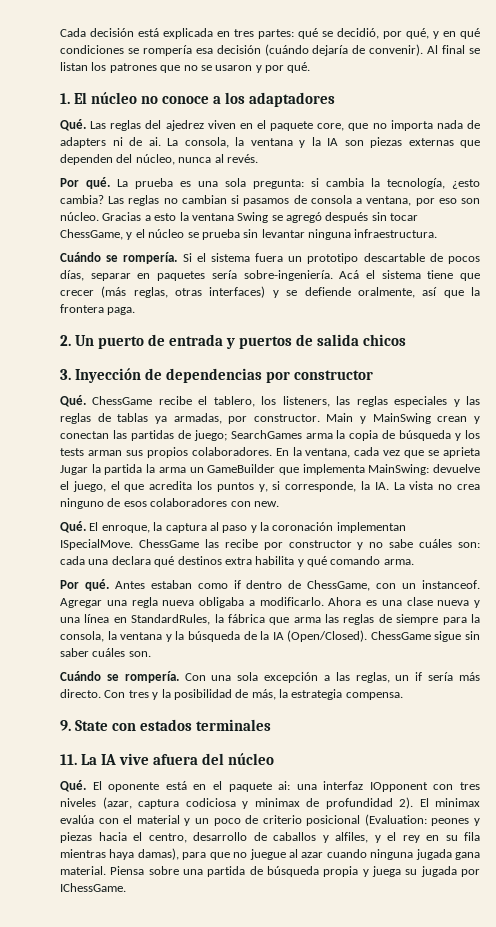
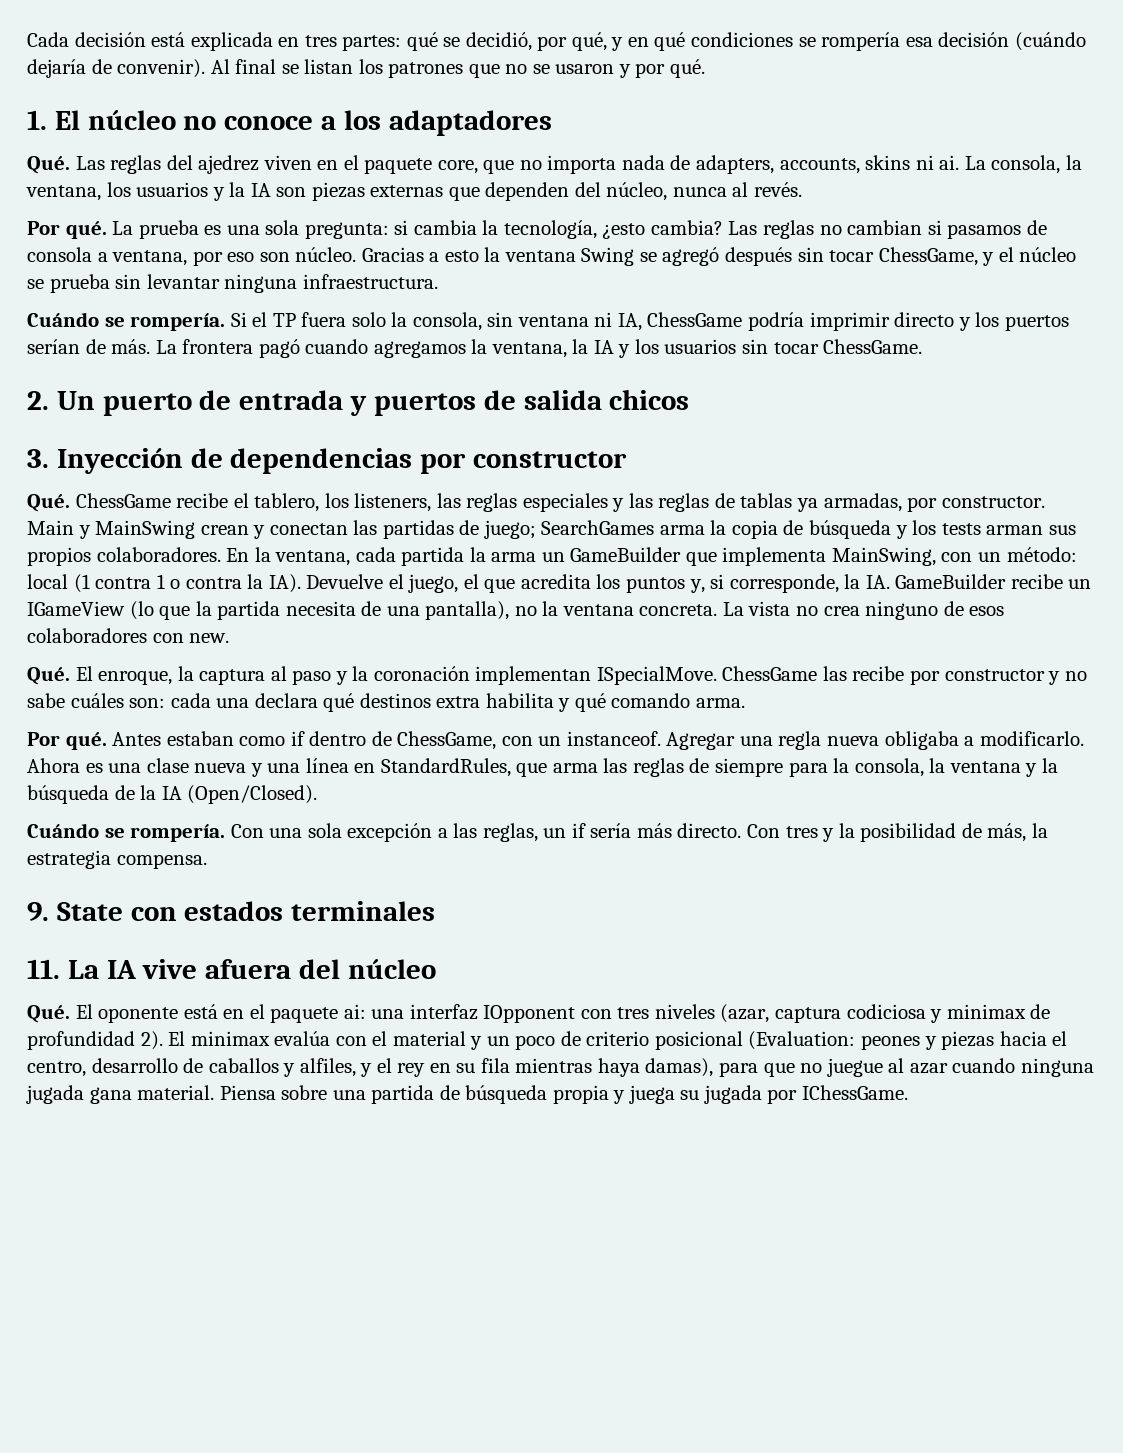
- Qué. Las reglas del ajedrez viven en el paquete core, que no importa nada de adapters ni de ai.
+ Qué. Las reglas del ajedrez viven en el paquete core, que no importa nada de adapters, accounts, skins ni ai.
- La consola, la ventana y la IA son piezas externas que dependen del núcleo, nunca al revés.
+ La consola, la ventana, los usuarios y la IA son piezas externas que dependen del núcleo, nunca al revés.
- Si el sistema fuera un prototipo descartable de pocos días, separar en paquetes sería sobre-ingeniería. Acá el sistema tiene que crecer (más reglas, otras interfaces) y se defiende oralmente, así que la frontera paga.
+ Si el TP fuera solo la consola, sin ventana ni IA, ChessGame podría imprimir directo y los puertos serían de más. La frontera pagó cuando agregamos la ventana, la IA y los usuarios sin tocar ChessGame.
- En la ventana, cada vez que se aprieta Jugar la partida la arma un GameBuilder que implementa MainSwing: devuelve el juego, el que acredita los puntos y, si corresponde, la IA. La vista no crea ninguno de esos colaboradores con new.
+ En la ventana, cada partida la arma un GameBuilder que implementa MainSwing, con un método: local (1 contra 1 o contra la IA). Devuelve el juego, el que acredita los puntos y, si corresponde, la IA. GameBuilder recibe un IGameView (lo que la partida necesita de una pantalla), no la ventana concreta. La vista no crea ninguno de esos colaboradores con new.
- Ahora es una clase nueva y una línea en StandardRules, la fábrica que arma las reglas de siempre para la consola, la ventana y la búsqueda de la IA (Open/Closed). ChessGame sigue sin saber cuáles son.
+ Ahora es una clase nueva y una línea en StandardRules, que arma las reglas de siempre para la consola, la ventana y la búsqueda de la IA (Open/Closed).

